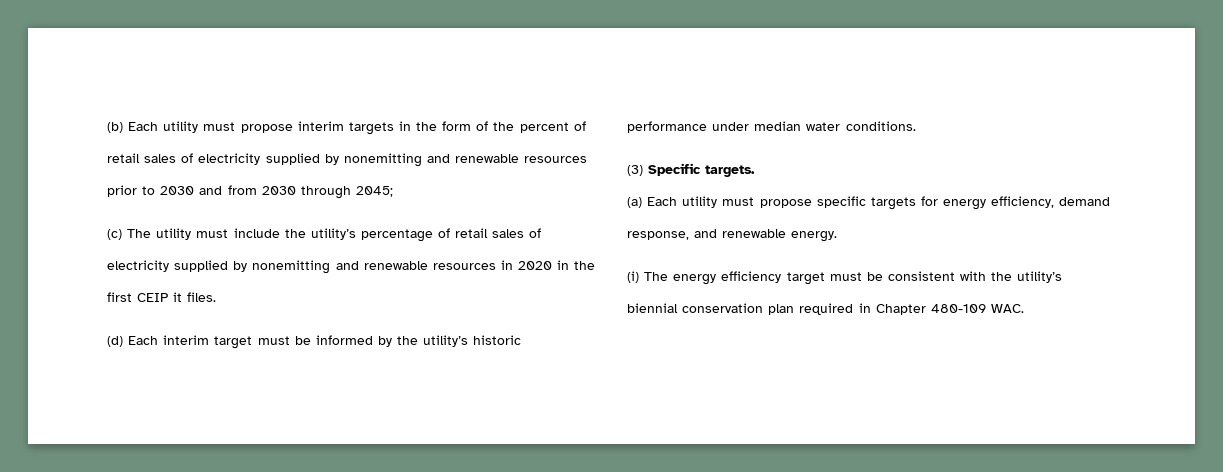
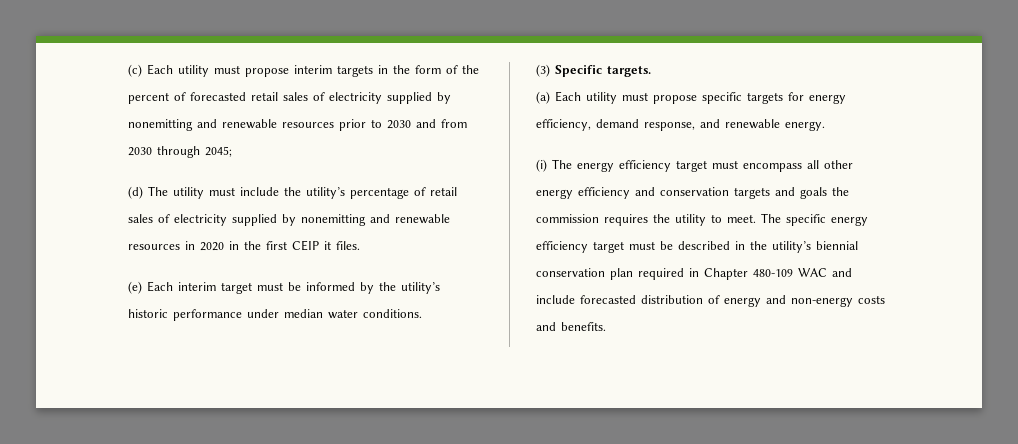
- (b) Each utility must propose interim targets in the form of the percent of retail sales of electricity supplied by nonemitting and renewable resources prior to 2030 and from 2030 through 2045;
+ (c) Each utility must propose interim targets in the form of the percent of forecasted retail sales of electricity supplied by nonemitting and renewable resources prior to 2030 and from 2030 through 2045;
- (c) The utility must include the utility’s percentage of retail sales of electricity supplied by nonemitting and renewable resources in 2020 in the first CEIP it files.
+ (d) The utility must include the utility’s percentage of retail sales of electricity supplied by nonemitting and renewable resources in 2020 in the first CEIP it files.
- (d) Each interim target must be informed by the utility’s historic performance under median water conditions.
+ (e) Each interim target must be informed by the utility’s historic performance under median water conditions.
- (i) The energy efficiency target must be consistent with the utility’s biennial conservation plan required in Chapter 480-109 WAC.
+ (i) The energy efficiency target must encompass all other energy efficiency and conservation targets and goals the commission requires the utility to meet. The specific energy efficiency target must be described in the utility’s biennial conservation plan required in Chapter 480-109 WAC and include forecasted distribution of energy and non-energy costs and benefits.

